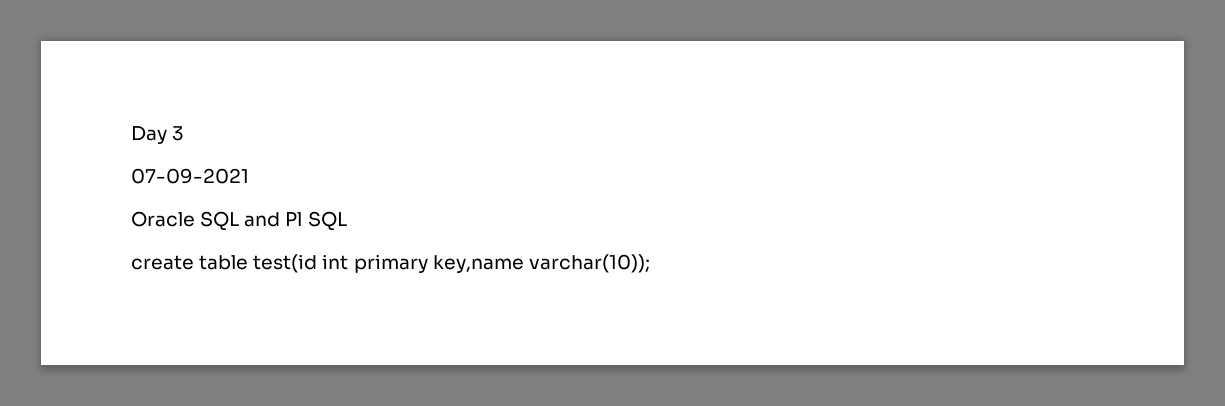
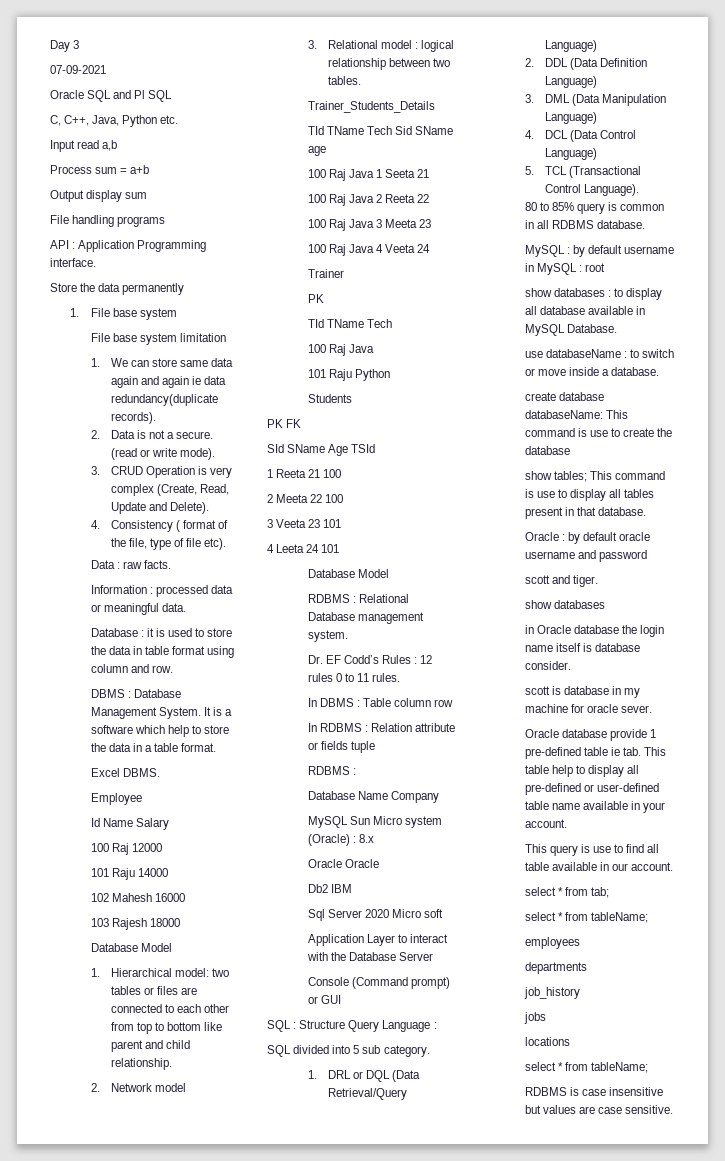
- create table test(id int primary key,name varchar(10));
+ C, C++, Java, Python etc.
+ Input read a,b
+ Process sum = a+b
+ Output display sum
+ File handling programs
+ API : Application Programming interface.
+ Store the data permanently
+ 1. File base system
+ File base system limitation
+ 1. We can store same data again and again ie data redundancy(duplicate records).
+ 2. Data is not a secure. (read or write mode).
+ 3. CRUD Operation is very complex (Create, Read, Update and Delete).
+ 4. Consistency ( format of the file, type of file etc).
+ Data : raw facts.
+ Information : processed data or meaningful data.
+ Database : it is used to store the data in table format using column and row.
+ DBMS : Database Management System. It is a software which help to store the data in a table format.
+ Excel DBMS.
+ Employee
+ Id Name Salary
+ 100 Raj 12000
+ 101 Raju 14000
+ 102 Mahesh 16000
+ 103 Rajesh 18000
+ Database Model
+ 1. Hierarchical model: two tables or files are connected to each other from top to bottom like parent and child relationship.
+ 2. Network model
+ 3. Relational model : logical relationship between two tables.
+ Trainer_Students_Details
+ TId TName Tech Sid SName age
+ 100 Raj Java 1 Seeta 21
+ 100 Raj Java 2 Reeta 22
+ 100 Raj Java 3 Meeta 23
+ 100 Raj Java 4 Veeta 24
+ Trainer
+ PK
+ TId TName Tech
+ 100 Raj Java
+ 101 Raju Python
+ Students
+ PK FK
+ SId SName Age TSId
+ 1 Reeta 21 100
+ 2 Meeta 22 100
+ 3 Veeta 23 101
+ 4 Leeta 24 101
+ Database Model
+ RDBMS : Relational Database management system.
+ Dr. EF Codd’s Rules : 12 rules 0 to 11 rules.
+ In DBMS : Table column row
+ In RDBMS : Relation attribute or fields tuple
+ RDBMS :
+ Database Name Company
+ MySQL Sun Micro system (Oracle) : 8.x
+ Oracle Oracle
+ Db2 IBM
+ Sql Server 2020 Micro soft
+ Application Layer to interact with the Database Server
+ Console (Command prompt) or GUI
+ SQL : Structure Query Language :
+ SQL divided into 5 sub category.
+ 1. DRL or DQL (Data Retrieval/Query Language)
+ 2. DDL (Data Definition Language)
+ 3. DML (Data Manipulation Language)
+ 4. DCL (Data Control Language)
+ 5. TCL (Transactional Control Language).
+ 80 to 85% query is common in all RDBMS database.
+ MySQL : by default username in MySQL : root
+ show databases : to display all database available in MySQL Database.
+ use databaseName : to switch or move inside a database.
+ create database databaseName: This command is use to create the database
+ show tables; This command is use to display all tables present in that database.
+ Oracle : by default oracle username and password
+ scott and tiger.
+ show databases
+ in Oracle database the login name itself is database consider.
+ scott is database in my machine for oracle sever.
+ Oracle database provide 1 pre-defined table ie tab. This table help to display all pre-defined or user-defined table name available in your account.
+ This query is use to find all table available in our account.
+ select * from tab;
+ select * from tableName;
+ employees
+ departments
+ job_history
+ jobs
+ locations
+ select * from tableName;
+ RDBMS is case insensitive but values are case sensitive.

